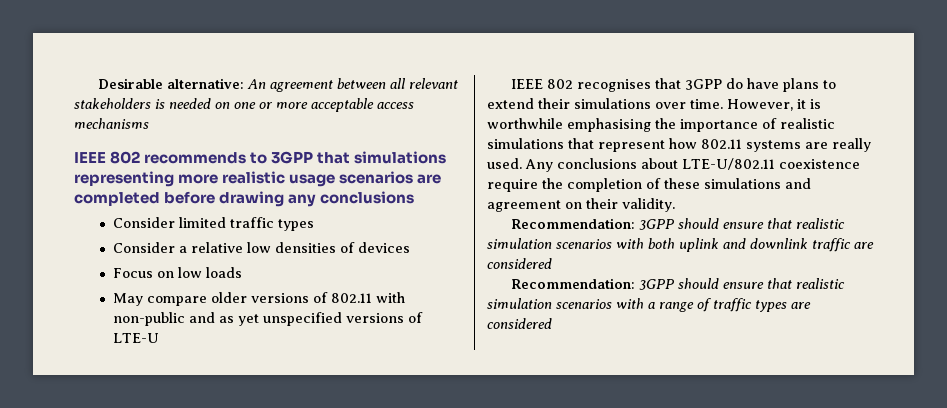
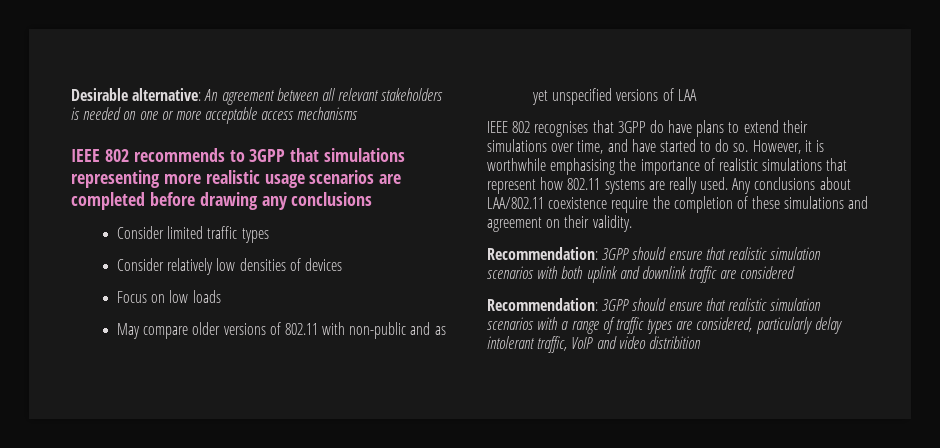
- Consider a relative low densities of devices
+ Consider relatively low densities of devices
- May compare older versions of 802.11 with non-public and as yet unspecified versions of LTE-U
+ May compare older versions of 802.11 with non-public and as yet unspecified versions of LAA
- IEEE 802 recognises that 3GPP do have plans to extend their simulations over time.
+ IEEE 802 recognises that 3GPP do have plans to extend their simulations over time, and have started to do so.
- Any conclusions about LTE-U/802.11 coexistence require the completion of these simulations and agreement on their validity.
+ Any conclusions about LAA/802.11 coexistence require the completion of these simulations and agreement on their validity.
- Recommendation: 3GPP should ensure that realistic simulation scenarios with a range of traffic types are considered
+ Recommendation: 3GPP should ensure that realistic simulation scenarios with a range of traffic types are considered, particularly delay intolerant traffic, VoIP and video distribition

